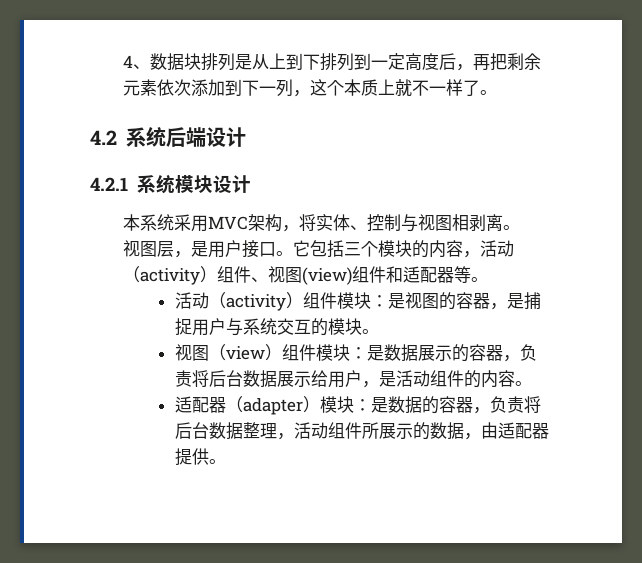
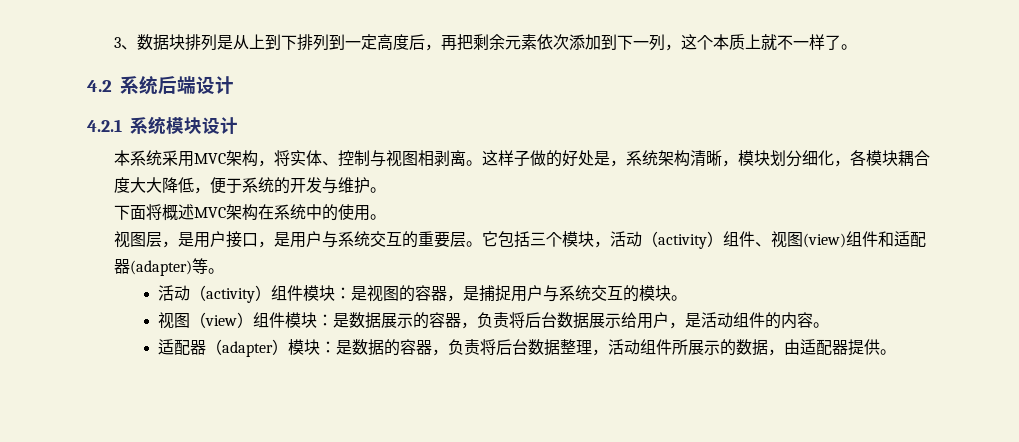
- 4、数据块排列是从上到下排列到一定高度后，再把剩余元素依次添加到下一列，这个本质上就不一样了。
+ 3、数据块排列是从上到下排列到一定高度后，再把剩余元素依次添加到下一列，这个本质上就不一样了。
+ 这样子做的好处是，系统架构清晰，模块划分细化，各模块耦合度大大降低，便于系统的开发与维护。
+ 下面将概述MVC架构在系统中的使用。
- 视图层，是用户接口。
+ 视图层，是用户接口，是用户与系统交互的重要层。
- 它包括三个模块的内容，活动（activity）组件、视图(view)组件和适配器等。
+ 它包括三个模块，活动（activity）组件、视图(view)组件和适配器(adapter)等。

